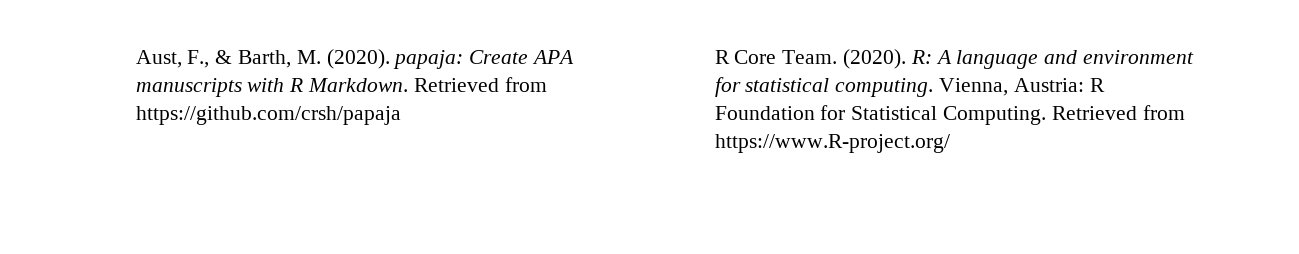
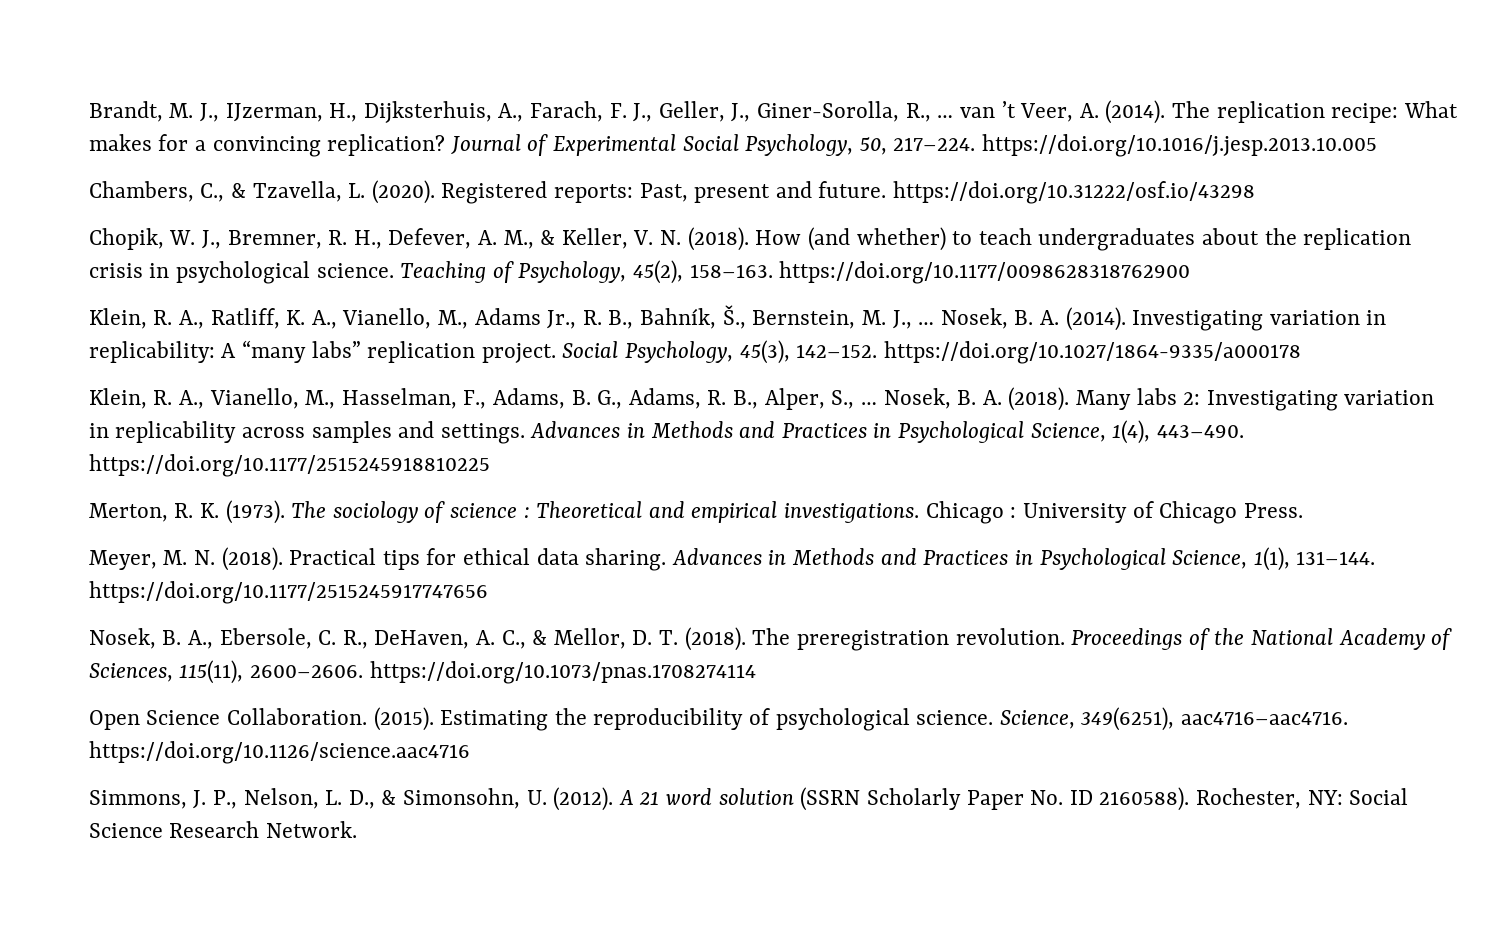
- Aust, F., & Barth, M. (2020). papaja: Create APA manuscripts with R Markdown. Retrieved from https://github.com/crsh/papaja
- R Core Team. (2020). R: A language and environment for statistical computing. Vienna, Austria: R Foundation for Statistical Computing. Retrieved from https://www.R-project.org/
+ Brandt, M. J., IJzerman, H., Dijksterhuis, A., Farach, F. J., Geller, J., Giner-Sorolla, R., … van ’t Veer, A. (2014). The replication recipe: What makes for a convincing replication? Journal of Experimental Social Psychology, 50, 217–224. https://doi.org/10.1016/j.jesp.2013.10.005
+ Chambers, C., & Tzavella, L. (2020). Registered reports: Past, present and future. https://doi.org/10.31222/osf.io/43298
+ Chopik, W. J., Bremner, R. H., Defever, A. M., & Keller, V. N. (2018). How (and whether) to teach undergraduates about the replication crisis in psychological science. Teaching of Psychology, 45(2), 158–163. https://doi.org/10.1177/0098628318762900
+ Klein, R. A., Ratliff, K. A., Vianello, M., Adams Jr., R. B., Bahník, Š., Bernstein, M. J., … Nosek, B. A. (2014). Investigating variation in replicability: A “many labs” replication project. Social Psychology, 45(3), 142–152. https://doi.org/10.1027/1864-9335/a000178
+ Klein, R. A., Vianello, M., Hasselman, F., Adams, B. G., Adams, R. B., Alper, S., … Nosek, B. A. (2018). Many labs 2: Investigating variation in replicability across samples and settings. Advances in Methods and Practices in Psychological Science, 1(4), 443–490. https://doi.org/10.1177/2515245918810225
+ Merton, R. K. (1973). The sociology of science : Theoretical and empirical investigations. Chicago : University of Chicago Press.
+ Meyer, M. N. (2018). Practical tips for ethical data sharing. Advances in Methods and Practices in Psychological Science, 1(1), 131–144. https://doi.org/10.1177/2515245917747656
+ Nosek, B. A., Ebersole, C. R., DeHaven, A. C., & Mellor, D. T. (2018). The preregistration revolution. Proceedings of the National Academy of Sciences, 115(11), 2600–2606. https://doi.org/10.1073/pnas.1708274114
+ Open Science Collaboration. (2015). Estimating the reproducibility of psychological science. Science, 349(6251), aac4716–aac4716. https://doi.org/10.1126/science.aac4716
+ Simmons, J. P., Nelson, L. D., & Simonsohn, U. (2012). A 21 word solution (SSRN Scholarly Paper No. ID 2160588). Rochester, NY: Social Science Research Network.

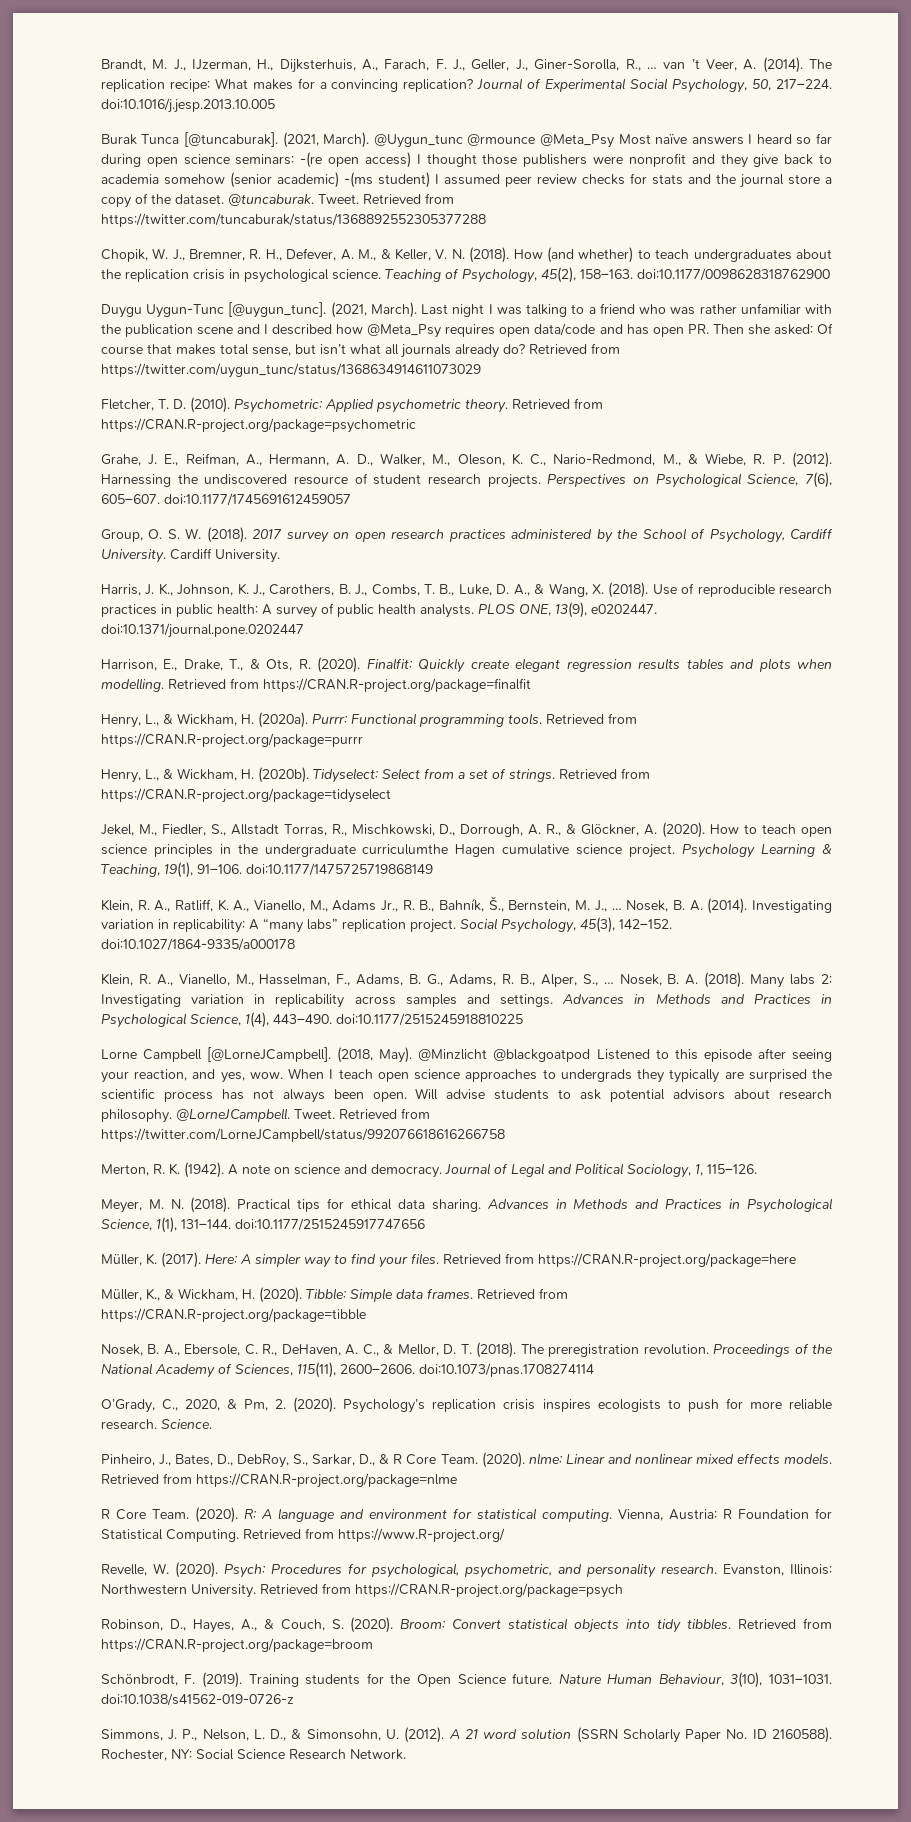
- Journal of Experimental Social Psychology, 50, 217–224. https://doi.org/10.1016/j.jesp.2013.10.005
- Chambers, C., & Tzavella, L. (2020). Registered reports: Past, present and future. https://doi.org/10.31222/osf.io/43298
+ Journal of Experimental Social Psychology, 50, 217–224. doi:10.1016/j.jesp.2013.10.005
+ Burak Tunca [@tuncaburak]. (2021, March). @Uygun_tunc @rmounce @Meta_Psy Most naïve answers I heard so far during open science seminars: -(re open access) I thought those publishers were nonprofit and they give back to academia somehow (senior academic) -(ms student) I assumed peer review checks for stats and the journal store a copy of the dataset. @tuncaburak. Tweet. Retrieved from https://twitter.com/tuncaburak/status/1368892552305377288
- Teaching of Psychology, 45(2), 158–163. https://doi.org/10.1177/0098628318762900
+ Teaching of Psychology, 45(2), 158–163. doi:10.1177/0098628318762900
+ Duygu Uygun-Tunc [@uygun_tunc]. (2021, March). Last night I was talking to a friend who was rather unfamiliar with the publication scene and I described how @Meta_Psy requires open data/code and has open PR. Then she asked: Of course that makes total sense, but isn’t what all journals already do? Retrieved from https://twitter.com/uygun_tunc/status/1368634914611073029
+ Fletcher, T. D. (2010). Psychometric: Applied psychometric theory. Retrieved from https://CRAN.R-project.org/package=psychometric
+ Grahe, J. E., Reifman, A., Hermann, A. D., Walker, M., Oleson, K. C., Nario-Redmond, M., & Wiebe, R. P. (2012). Harnessing the undiscovered resource of student research projects. Perspectives on Psychological Science, 7(6), 605–607. doi:10.1177/1745691612459057
+ Group, O. S. W. (2018). 2017 survey on open research practices administered by the School of Psychology, Cardiff University. Cardiff University.
+ Harris, J. K., Johnson, K. J., Carothers, B. J., Combs, T. B., Luke, D. A., & Wang, X. (2018). Use of reproducible research practices in public health: A survey of public health analysts. PLOS ONE, 13(9), e0202447. doi:10.1371/journal.pone.0202447
+ Harrison, E., Drake, T., & Ots, R. (2020). Finalfit: Quickly create elegant regression results tables and plots when modelling. Retrieved from https://CRAN.R-project.org/package=finalfit
+ Henry, L., & Wickham, H. (2020a). Purrr: Functional programming tools. Retrieved from https://CRAN.R-project.org/package=purrr
+ Henry, L., & Wickham, H. (2020b). Tidyselect: Select from a set of strings. Retrieved from https://CRAN.R-project.org/package=tidyselect
+ Jekel, M., Fiedler, S., Allstadt Torras, R., Mischkowski, D., Dorrough, A. R., & Glöckner, A. (2020). How to teach open science principles in the undergraduate curriculumthe Hagen cumulative science project. Psychology Learning & Teaching, 19(1), 91–106. doi:10.1177/1475725719868149
- Social Psychology, 45(3), 142–152. https://doi.org/10.1027/1864-9335/a000178
+ Social Psychology, 45(3), 142–152. doi:10.1027/1864-9335/a000178
- Advances in Methods and Practices in Psychological Science, 1(4), 443–490. https://doi.org/10.1177/2515245918810225
- Merton, R. K. (1973). The sociology of science : Theoretical and empirical investigations. Chicago : University of Chicago Press.
+ Advances in Methods and Practices in Psychological Science, 1(4), 443–490. doi:10.1177/2515245918810225
+ Lorne Campbell [@LorneJCampbell]. (2018, May). @Minzlicht @blackgoatpod Listened to this episode after seeing your reaction, and yes, wow. When I teach open science approaches to undergrads they typically are surprised the scientific process has not always been open. Will advise students to ask potential advisors about research philosophy. @LorneJCampbell. Tweet. Retrieved from https://twitter.com/LorneJCampbell/status/992076618616266758
+ Merton, R. K. (1942). A note on science and democracy. Journal of Legal and Political Sociology, 1, 115–126.
- Advances in Methods and Practices in Psychological Science, 1(1), 131–144. https://doi.org/10.1177/2515245917747656
+ Advances in Methods and Practices in Psychological Science, 1(1), 131–144. doi:10.1177/2515245917747656
+ Müller, K. (2017). Here: A simpler way to find your files. Retrieved from https://CRAN.R-project.org/package=here
+ Müller, K., & Wickham, H. (2020). Tibble: Simple data frames. Retrieved from https://CRAN.R-project.org/package=tibble
- Proceedings of the National Academy of Sciences, 115(11), 2600–2606. https://doi.org/10.1073/pnas.1708274114
- Open Science Collaboration. (2015). Estimating the reproducibility of psychological science. Science, 349(6251), aac4716–aac4716. https://doi.org/10.1126/science.aac4716
+ Proceedings of the National Academy of Sciences, 115(11), 2600–2606. doi:10.1073/pnas.1708274114
+ O’Grady, C., 2020, & Pm, 2. (2020). Psychology’s replication crisis inspires ecologists to push for more reliable research. Science.
+ Pinheiro, J., Bates, D., DebRoy, S., Sarkar, D., & R Core Team. (2020). nlme: Linear and nonlinear mixed effects models. Retrieved from https://CRAN.R-project.org/package=nlme
+ R Core Team. (2020). R: A language and environment for statistical computing. Vienna, Austria: R Foundation for Statistical Computing. Retrieved from https://www.R-project.org/
+ Revelle, W. (2020). Psych: Procedures for psychological, psychometric, and personality research. Evanston, Illinois: Northwestern University. Retrieved from https://CRAN.R-project.org/package=psych
+ Robinson, D., Hayes, A., & Couch, S. (2020). Broom: Convert statistical objects into tidy tibbles. Retrieved from https://CRAN.R-project.org/package=broom
+ Schönbrodt, F. (2019). Training students for the Open Science future. Nature Human Behaviour, 3(10), 1031–1031. doi:10.1038/s41562-019-0726-z

